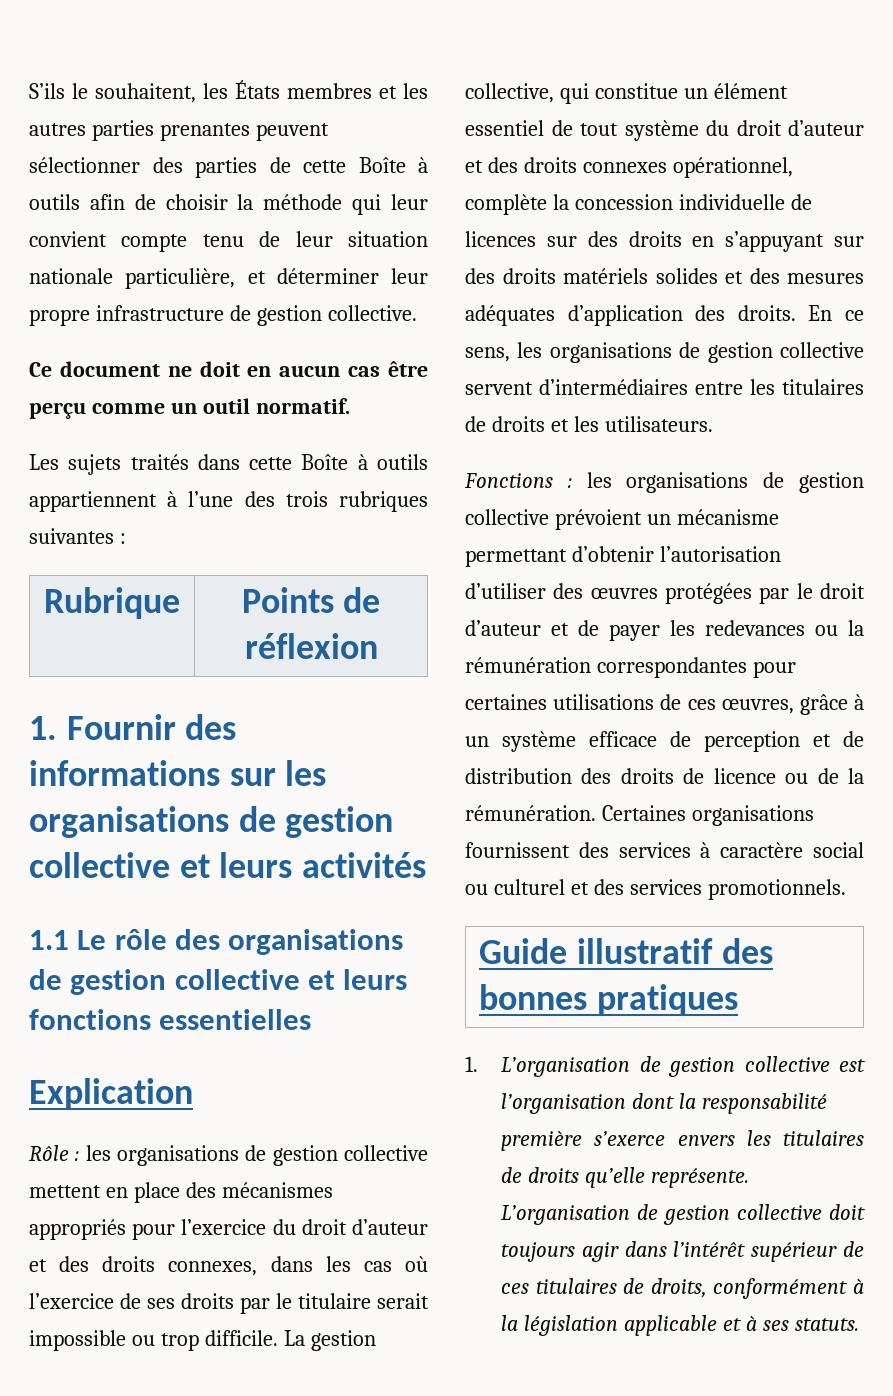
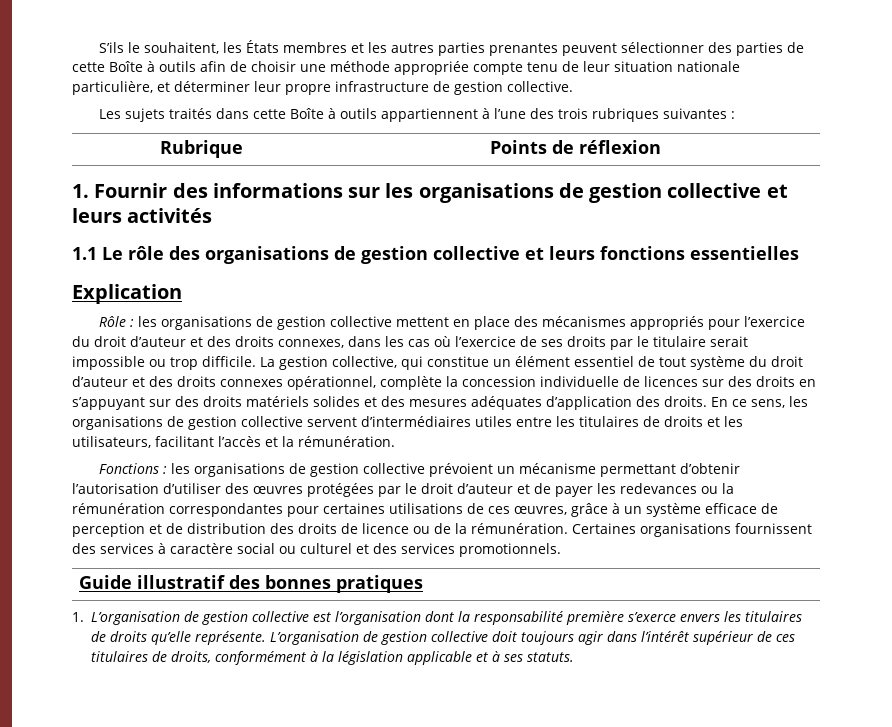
- S’ils le souhaitent, les États membres et les autres parties prenantes peuvent sélectionner des parties de cette Boîte à outils afin de choisir la méthode qui leur convient compte tenu de leur situation nationale particulière, et déterminer leur propre infrastructure de gestion collective.
+ S’ils le souhaitent, les États membres et les autres parties prenantes peuvent sélectionner des parties de cette Boîte à outils afin de choisir une méthode appropriée compte tenu de leur situation nationale particulière, et déterminer leur propre infrastructure de gestion collective.
- Ce document ne doit en aucun cas être perçu comme un outil normatif.
- En ce sens, les organisations de gestion collective servent d’intermédiaires entre les titulaires de droits et les utilisateurs.
+ En ce sens, les organisations de gestion collective servent d’intermédiaires utiles entre les titulaires de droits et les utilisateurs, facilitant l’accès et la rémunération.

